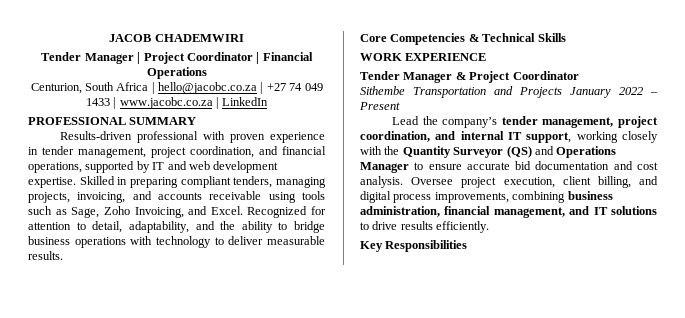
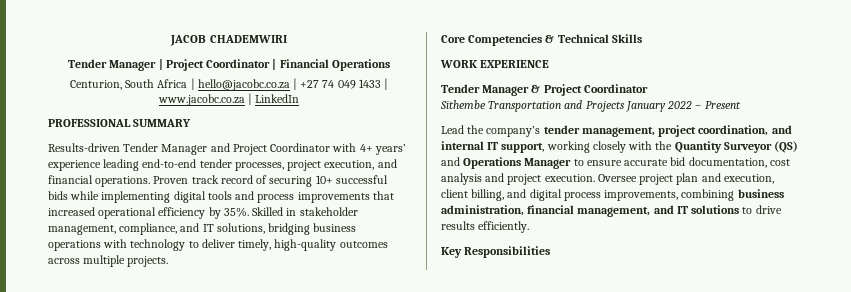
- Results-driven professional with proven experience in tender management, project coordination, and financial operations, supported by IT and web development expertise. Skilled in preparing compliant tenders, managing projects, invoicing, and accounts receivable using tools such as Sage, Zoho Invoicing, and Excel. Recognized for attention to detail, adaptability, and the ability to bridge business operations with technology to deliver measurable results.
+ Results-driven Tender Manager and Project Coordinator with 4+ years’ experience leading end-to-end tender processes, project execution, and financial operations. Proven track record of securing 10+ successful bids while implementing digital tools and process improvements that increased operational efficiency by 35%. Skilled in stakeholder management, compliance, and IT solutions, bridging business operations with technology to deliver timely, high-quality outcomes across multiple projects.
- Lead the company’s tender management, project coordination, and internal IT support, working closely with the Quantity Surveyor (QS) and Operations Manager to ensure accurate bid documentation and cost analysis. Oversee project execution, client billing, and digital process improvements, combining business administration, financial management, and IT solutions to drive results efficiently.
+ Lead the company’s tender management, project coordination, and internal IT support, working closely with the Quantity Surveyor (QS) and Operations Manager to ensure accurate bid documentation, cost analysis and project execution. Oversee project plan and execution, client billing, and digital process improvements, combining business administration, financial management, and IT solutions to drive results efficiently.

